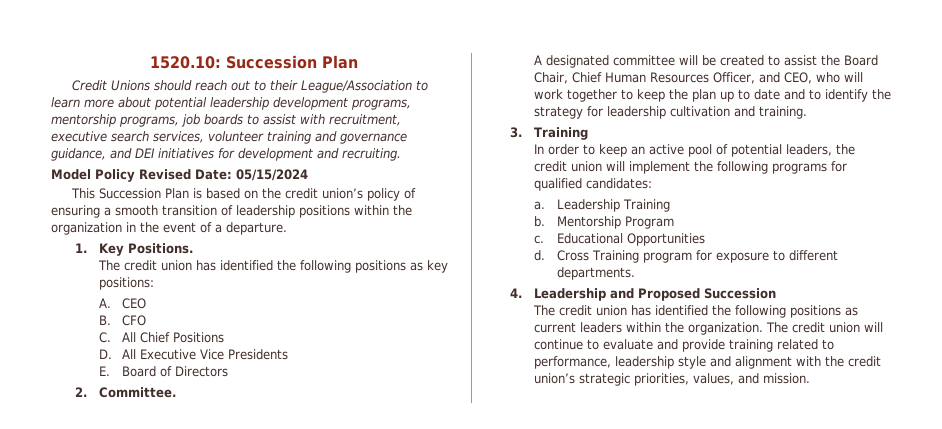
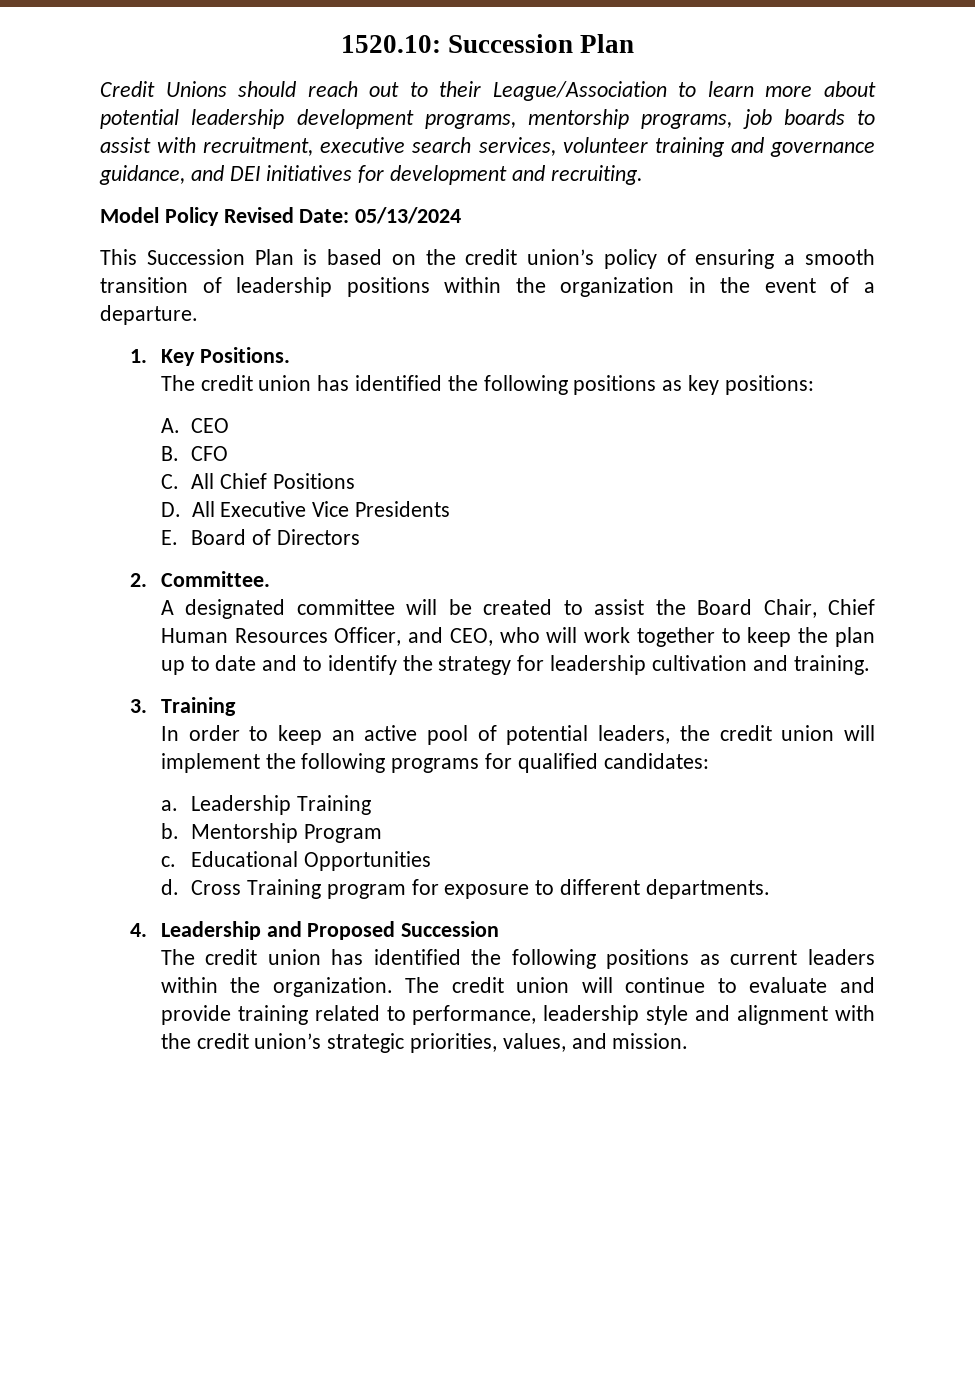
- Model Policy Revised Date: 05/15/2024
+ Model Policy Revised Date: 05/13/2024

